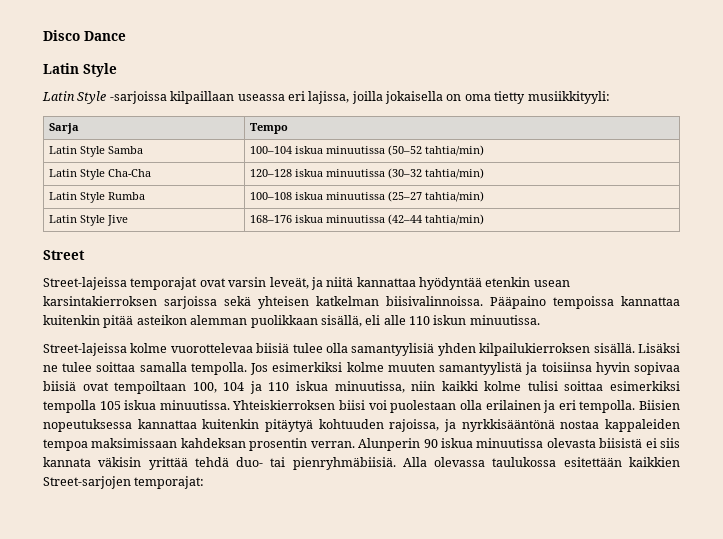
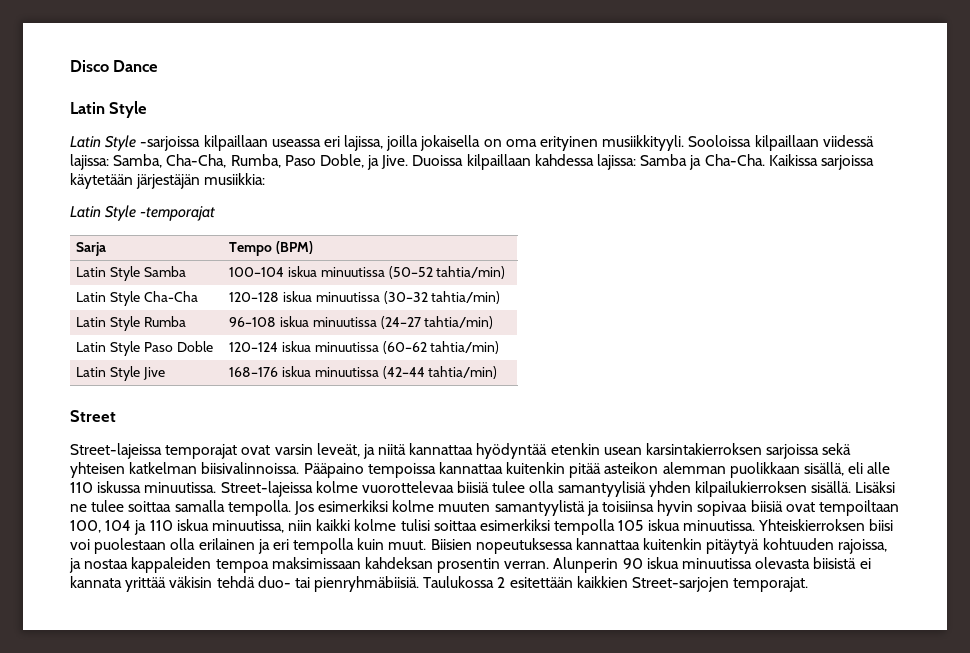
- Latin Style -sarjoissa kilpaillaan useassa eri lajissa, joilla jokaisella on oma tietty musiikkityyli:
+ Latin Style -sarjoissa kilpaillaan useassa eri lajissa, joilla jokaisella on oma erityinen musiikkityyli. Sooloissa kilpaillaan viidessä lajissa: Samba, Cha-Cha, Rumba, Paso Doble, ja Jive. Duoissa kilpaillaan kahdessa lajissa: Samba ja Cha-Cha. Kaikissa sarjoissa käytetään järjestäjän musiikkia:
+ Latin Style -temporajat
- Sarja | Tempo
+ Sarja | Tempo (BPM)
- Latin Style Rumba | 100–108 iskua minuutissa (25–27 tahtia/min)
+ Latin Style Rumba | 96–108 iskua minuutissa (24–27 tahtia/min)
+ Latin Style Paso Doble | 120–124 iskua minuutissa (60–62 tahtia/min)
- Pääpaino tempoissa kannattaa kuitenkin pitää asteikon alemman puolikkaan sisällä, eli alle 110 iskun minuutissa.
- Street-lajeissa kolme vuorottelevaa biisiä tulee olla samantyylisiä yhden kilpailukierroksen sisällä.
+ Pääpaino tempoissa kannattaa kuitenkin pitää asteikon alemman puolikkaan sisällä, eli alle 110 iskussa minuutissa. Street-lajeissa kolme vuorottelevaa biisiä tulee olla samantyylisiä yhden kilpailukierroksen sisällä.
- Yhteiskierroksen biisi voi puolestaan olla erilainen ja eri tempolla.
+ Yhteiskierroksen biisi voi puolestaan olla erilainen ja eri tempolla kuin muut.
- Biisien nopeutuksessa kannattaa kuitenkin pitäytyä kohtuuden rajoissa, ja nyrkkisääntönä nostaa kappaleiden tempoa maksimissaan kahdeksan prosentin verran.
+ Biisien nopeutuksessa kannattaa kuitenkin pitäytyä kohtuuden rajoissa, ja nostaa kappaleiden tempoa maksimissaan kahdeksan prosentin verran.
- Alunperin 90 iskua minuutissa olevasta biisistä ei siis kannata väkisin yrittää tehdä duo- tai pienryhmäbiisiä.
+ Alunperin 90 iskua minuutissa olevasta biisistä ei kannata yrittää väkisin tehdä duo- tai pienryhmäbiisiä.
- Alla olevassa taulukossa esitettään kaikkien Street-sarjojen temporajat:
+ Taulukossa 2 esitettään kaikkien Street-sarjojen temporajat.

